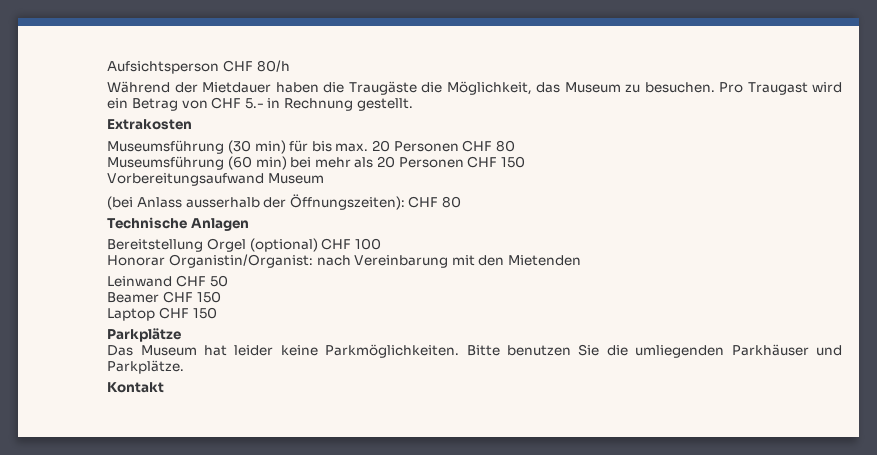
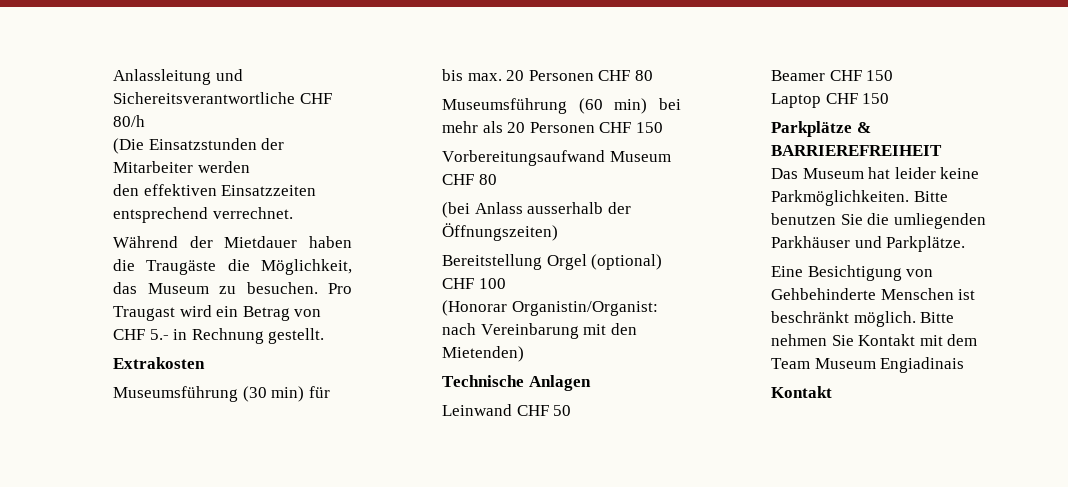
- Aufsichtsperson CHF 80/h
+ Anlassleitung und Sichereitsverantwortliche CHF 80/h
+ (Die Einsatzstunden der Mitarbeiter werden
+ den effektiven Einsatzzeiten entsprechend verrechnet.
- Vorbereitungsaufwand Museum
+ Vorbereitungsaufwand Museum CHF 80
- (bei Anlass ausserhalb der Öffnungszeiten): CHF 80
- Technische Anlagen
+ (bei Anlass ausserhalb der Öffnungszeiten)
- Honorar Organistin/Organist: nach Vereinbarung mit den Mietenden
+ (Honorar Organistin/Organist: nach Vereinbarung mit den Mietenden)
+ Technische Anlagen
- Parkplätze
+ Parkplätze & BARRIEREFREIHEIT
+ Eine Besichtigung von Gehbehinderte Menschen ist beschränkt möglich. Bitte nehmen Sie Kontakt mit dem Team Museum Engiadinais

